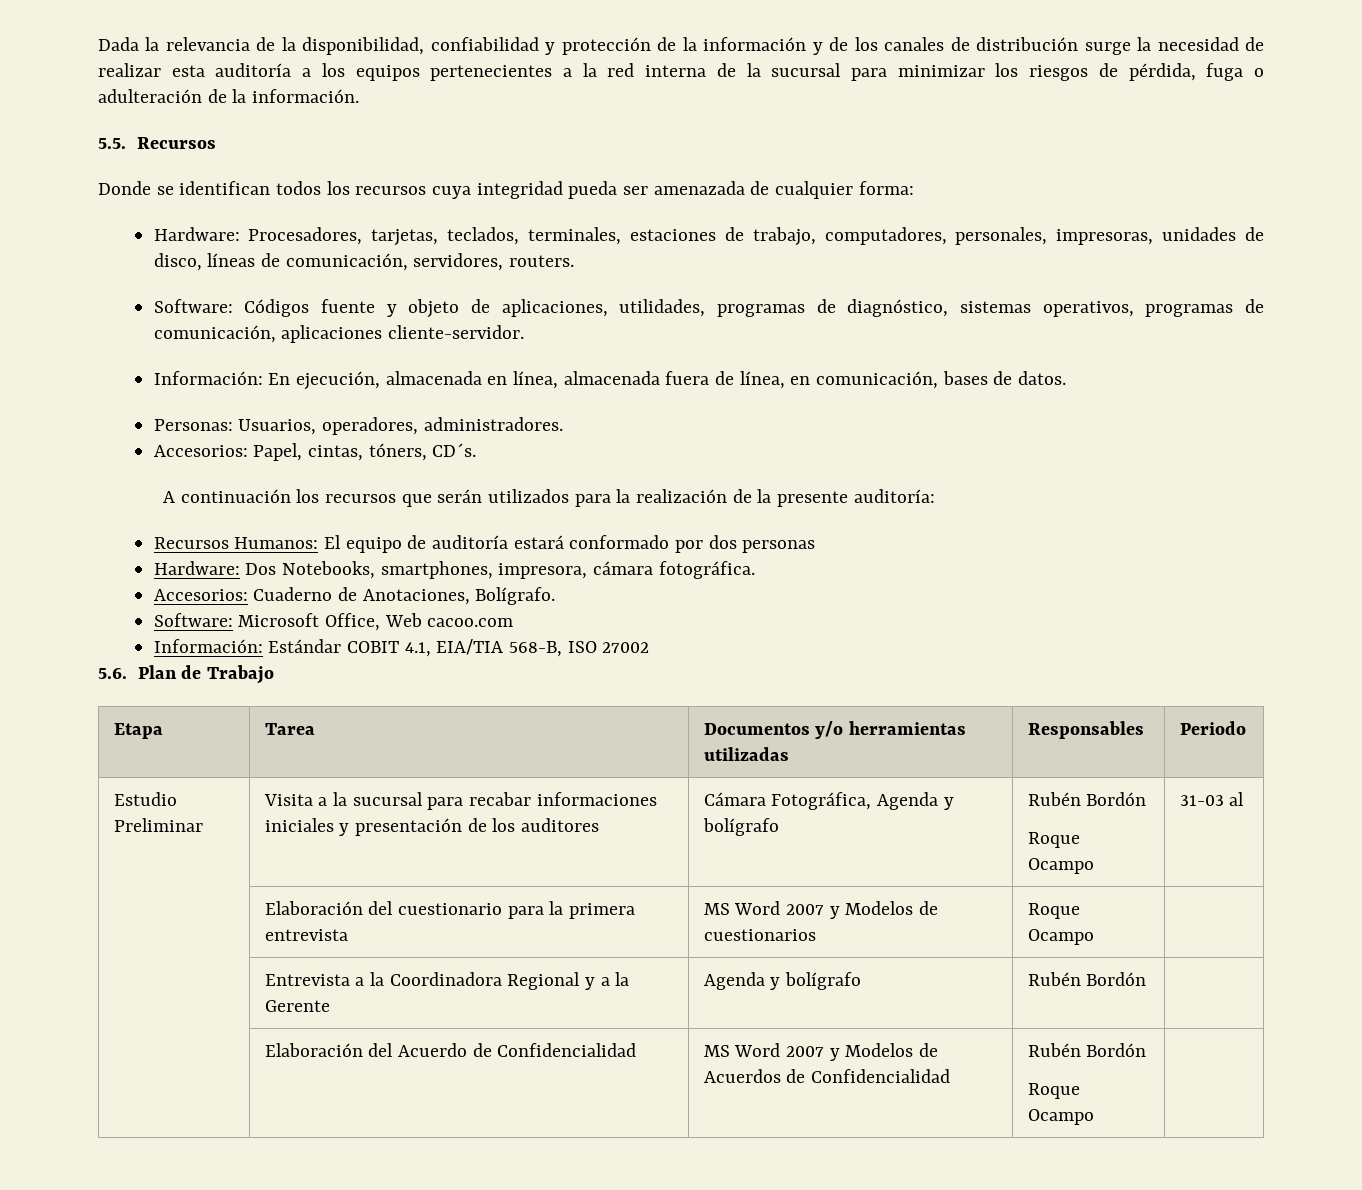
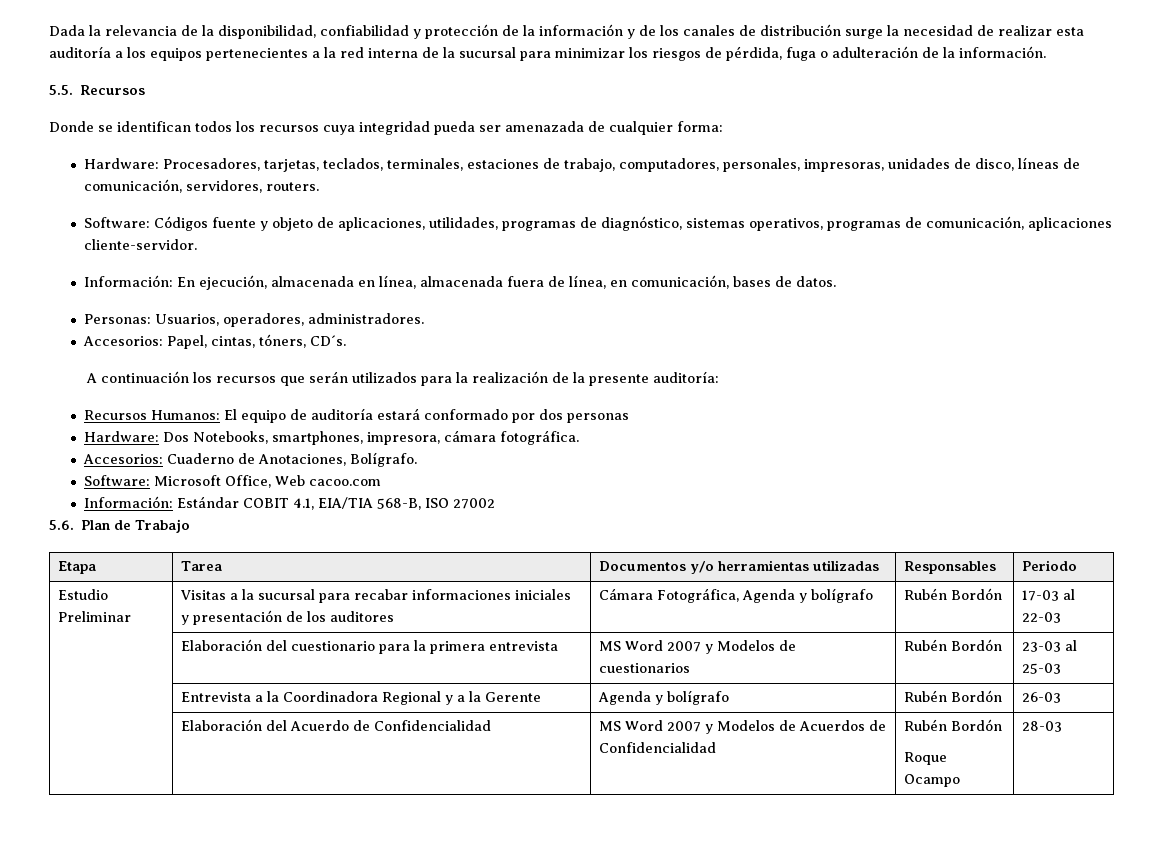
- Estudio Preliminar | Visita a la sucursal para recabar informaciones iniciales y presentación de los auditores | Cámara Fotográfica, Agenda y bolígrafo | Rubén Bordón
- Roque Ocampo | 31-03 al
+ Estudio Preliminar | Visitas a la sucursal para recabar informaciones iniciales y presentación de los auditores | Cámara Fotográfica, Agenda y bolígrafo | Rubén Bordón | 17-03 al 22-03
- | Elaboración del cuestionario para la primera entrevista | MS Word 2007 y Modelos de cuestionarios | Roque Ocampo |
+ | Elaboración del cuestionario para la primera entrevista | MS Word 2007 y Modelos de cuestionarios | Rubén Bordón | 23-03 al 25-03
- | Entrevista a la Coordinadora Regional y a la Gerente | Agenda y bolígrafo | Rubén Bordón |
+ | Entrevista a la Coordinadora Regional y a la Gerente | Agenda y bolígrafo | Rubén Bordón | 26-03
  | Elaboración del Acuerdo de Confidencialidad | MS Word 2007 y Modelos de Acuerdos de Confidencialidad | Rubén Bordón
- Roque Ocampo |
+ Roque Ocampo | 28-03

